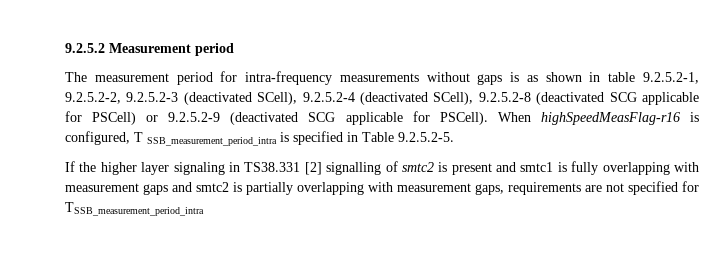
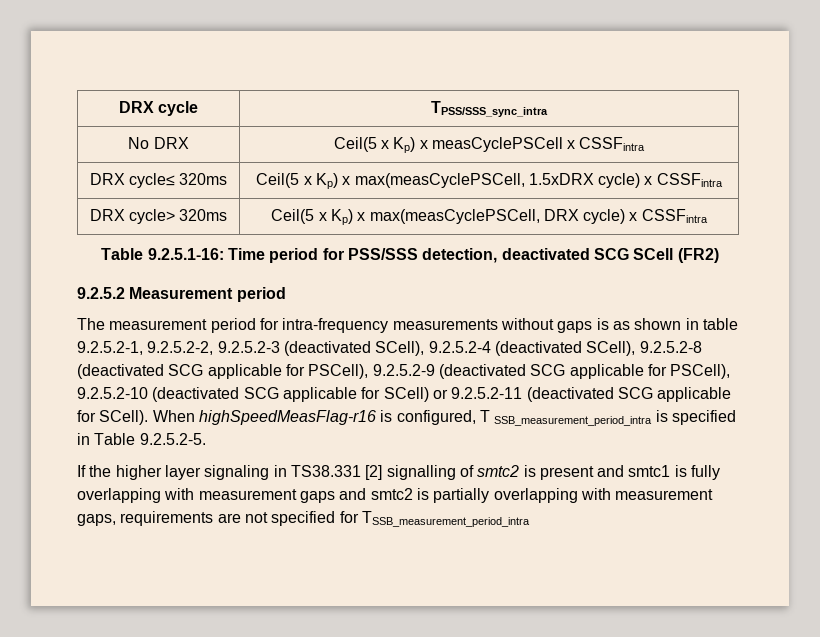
+ DRX cycle | TPSS/SSS_sync_intra
+ No DRX | Ceil(5 x Kp) x measCyclePSCell x CSSFintra
+ DRX cycle≤ 320ms | Ceil(5 x Kp) x max(measCyclePSCell, 1.5xDRX cycle) x CSSFintra
+ DRX cycle> 320ms | Ceil(5 x Kp) x max(measCyclePSCell, DRX cycle) x CSSFintra
+ Table 9.2.5.1-16: Time period for PSS/SSS detection, deactivated SCG SCell (FR2)
- The measurement period for intra-frequency measurements without gaps is as shown in table 9.2.5.2-1, 9.2.5.2-2, 9.2.5.2-3 (deactivated SCell), 9.2.5.2-4 (deactivated SCell), 9.2.5.2-8 (deactivated SCG applicable for PSCell) or 9.2.5.2-9 (deactivated SCG applicable for PSCell).
+ The measurement period for intra-frequency measurements without gaps is as shown in table 9.2.5.2-1, 9.2.5.2-2, 9.2.5.2-3 (deactivated SCell), 9.2.5.2-4 (deactivated SCell), 9.2.5.2-8 (deactivated SCG applicable for PSCell), 9.2.5.2-9 (deactivated SCG applicable for PSCell), 9.2.5.2-10 (deactivated SCG applicable for SCell) or 9.2.5.2-11 (deactivated SCG applicable for SCell).

